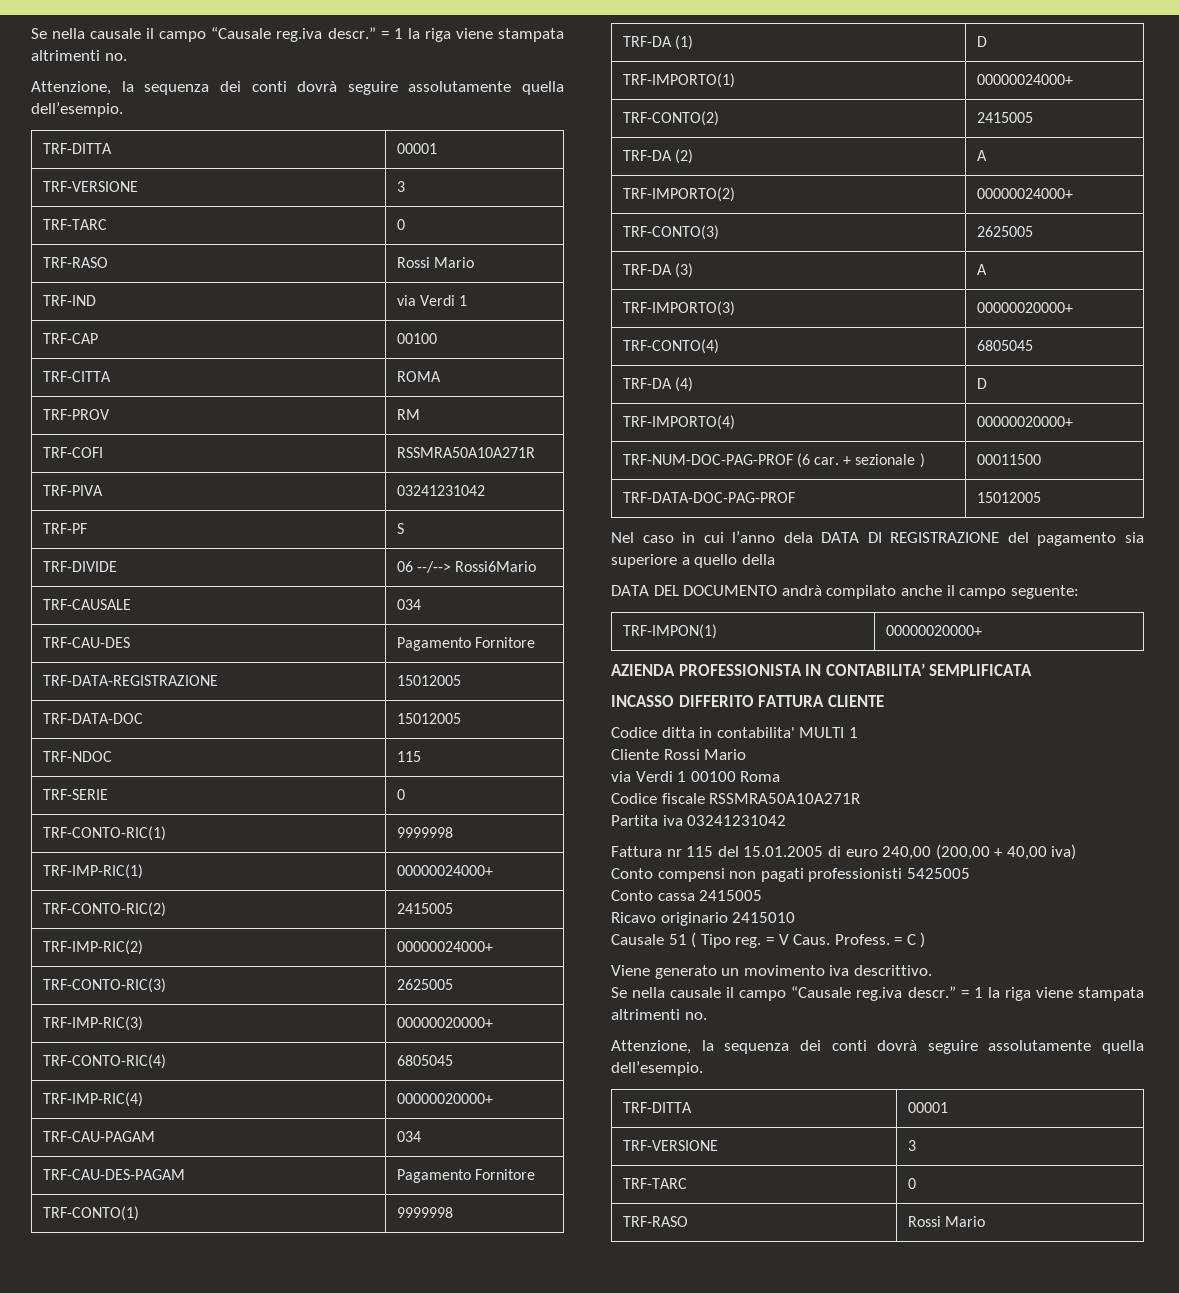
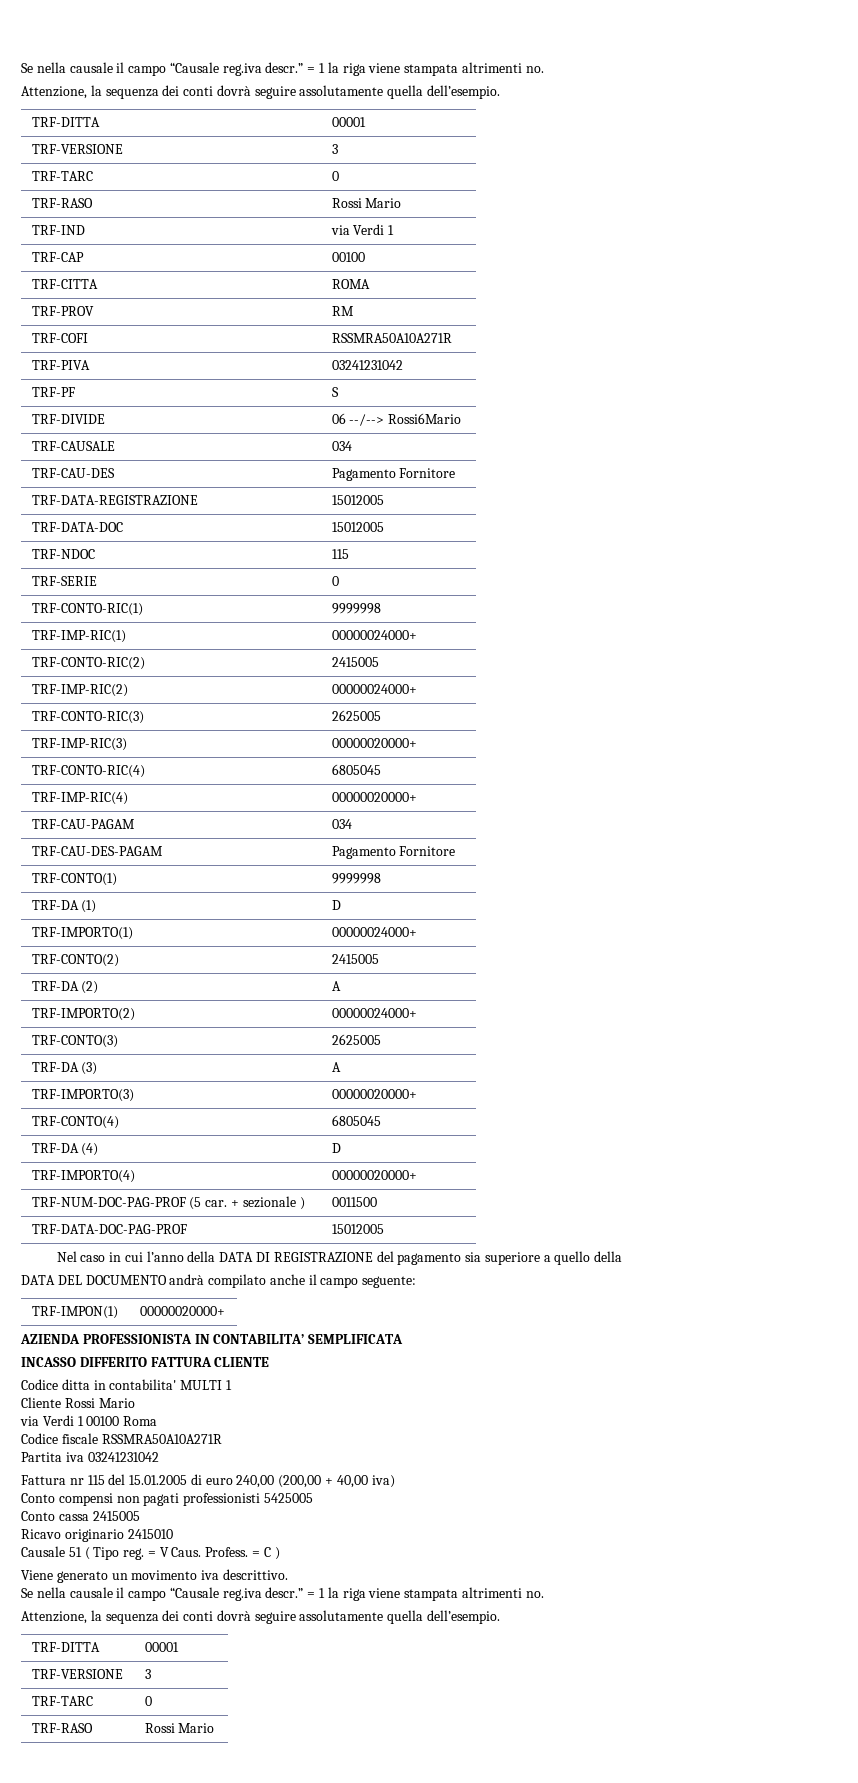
- TRF-NUM-DOC-PAG-PROF (6 car. + sezionale ) | 00011500
+ TRF-NUM-DOC-PAG-PROF (5 car. + sezionale ) | 0011500
- Nel caso in cui l’anno dela DATA DI REGISTRAZIONE del pagamento sia superiore a quello della
+ Nel caso in cui l’anno della DATA DI REGISTRAZIONE del pagamento sia superiore a quello della

